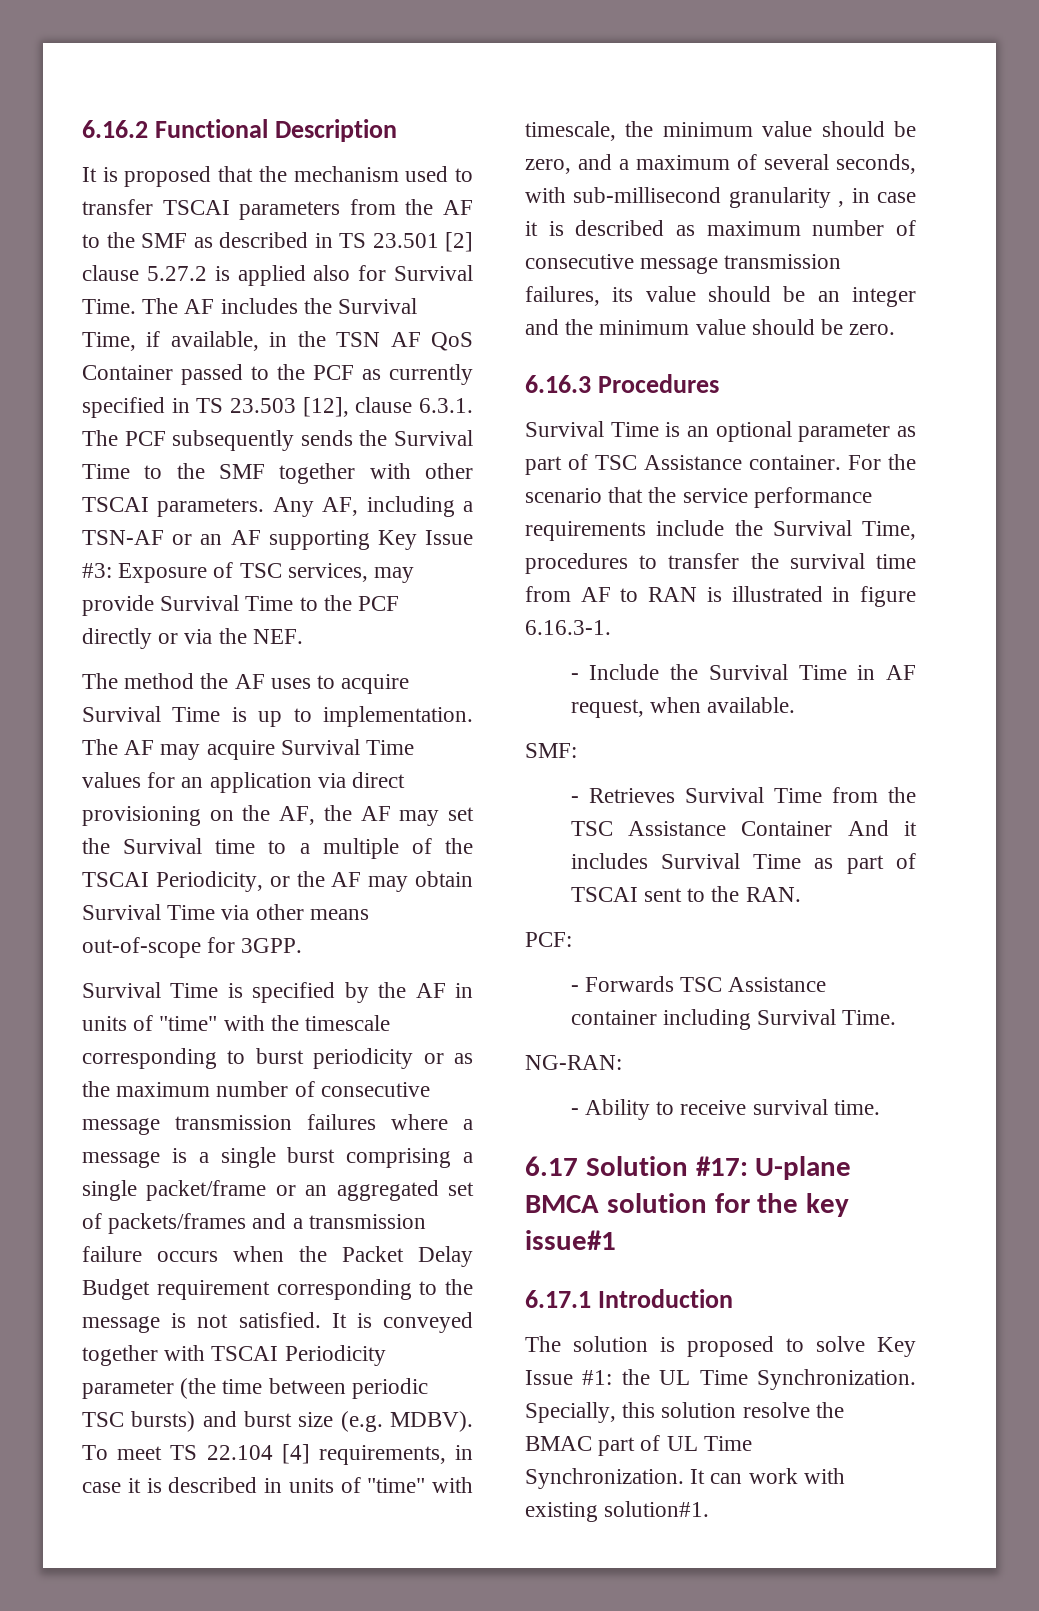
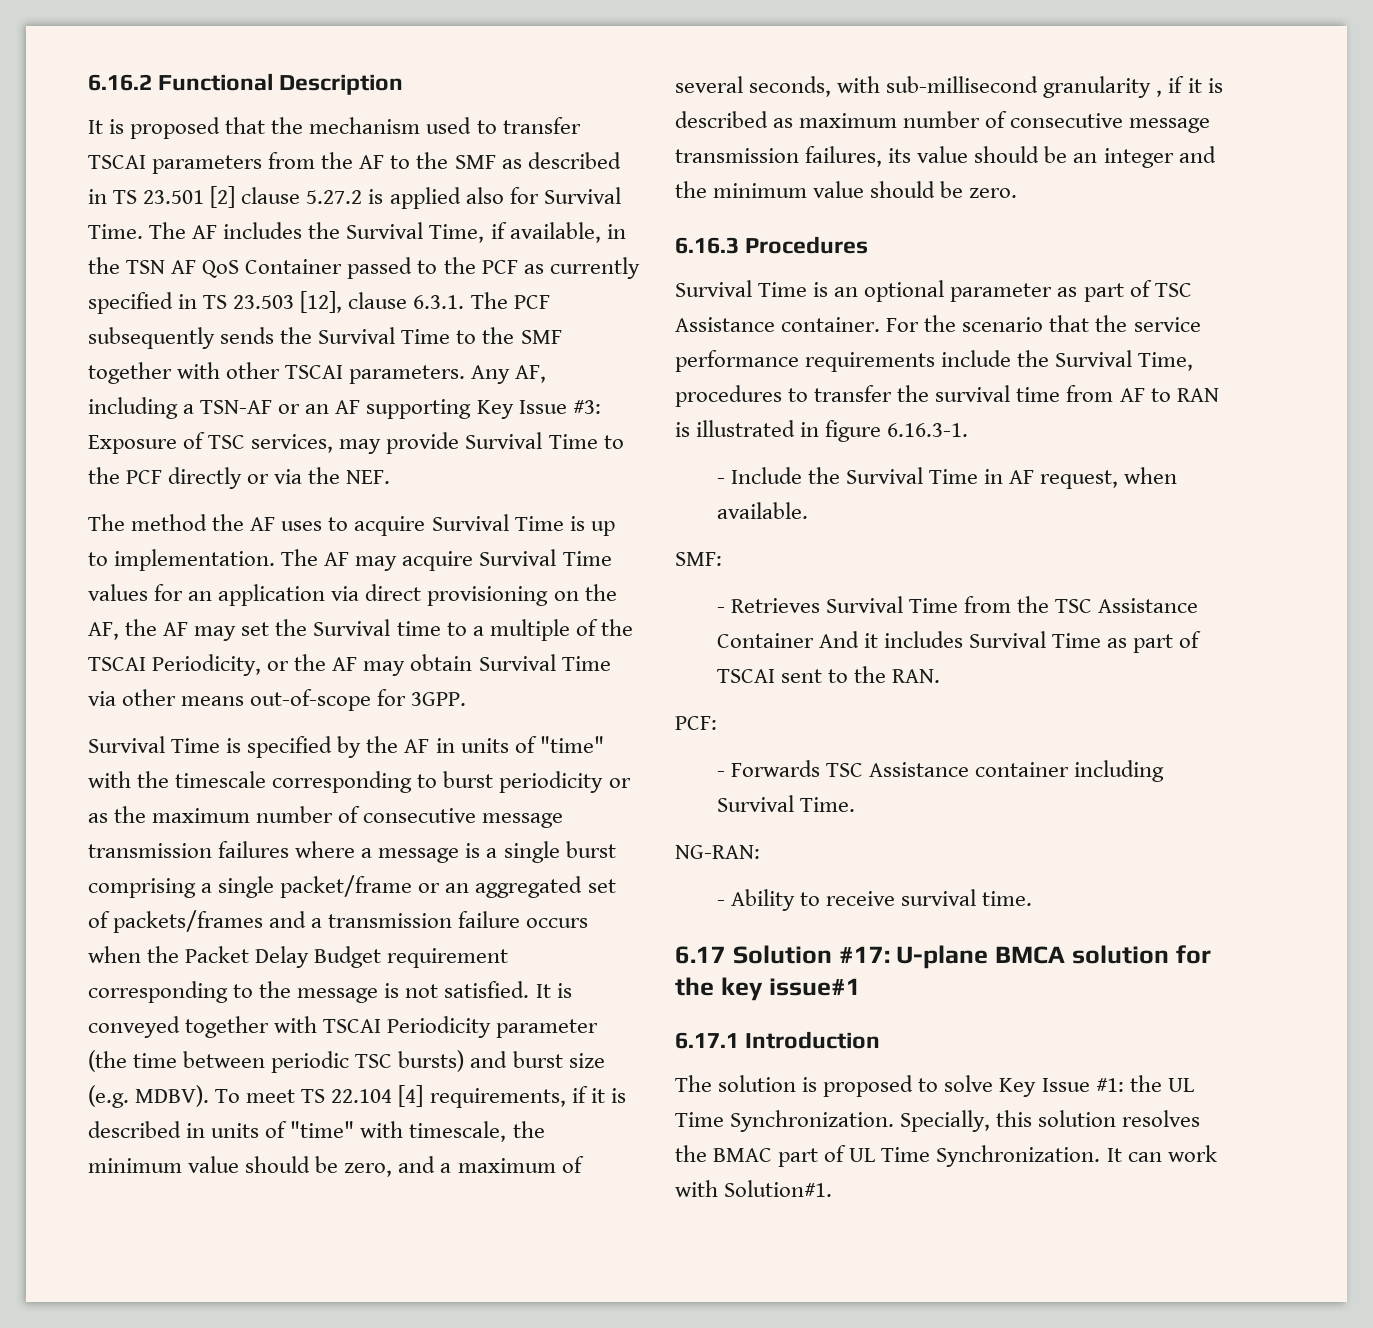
- To meet TS 22.104 [4] requirements, in case it is described in units of "time" with timescale, the minimum value should be zero, and a maximum of several seconds, with sub-millisecond granularity , in case it is described as maximum number of consecutive message transmission failures, its value should be an integer and the minimum value should be zero.
+ To meet TS 22.104 [4] requirements, if it is described in units of "time" with timescale, the minimum value should be zero, and a maximum of several seconds, with sub-millisecond granularity , if it is described as maximum number of consecutive message transmission failures, its value should be an integer and the minimum value should be zero.
- Specially, this solution resolve the BMAC part of UL Time Synchronization.
+ Specially, this solution resolves the BMAC part of UL Time Synchronization.
- It can work with existing solution#1.
+ It can work with Solution#1.

